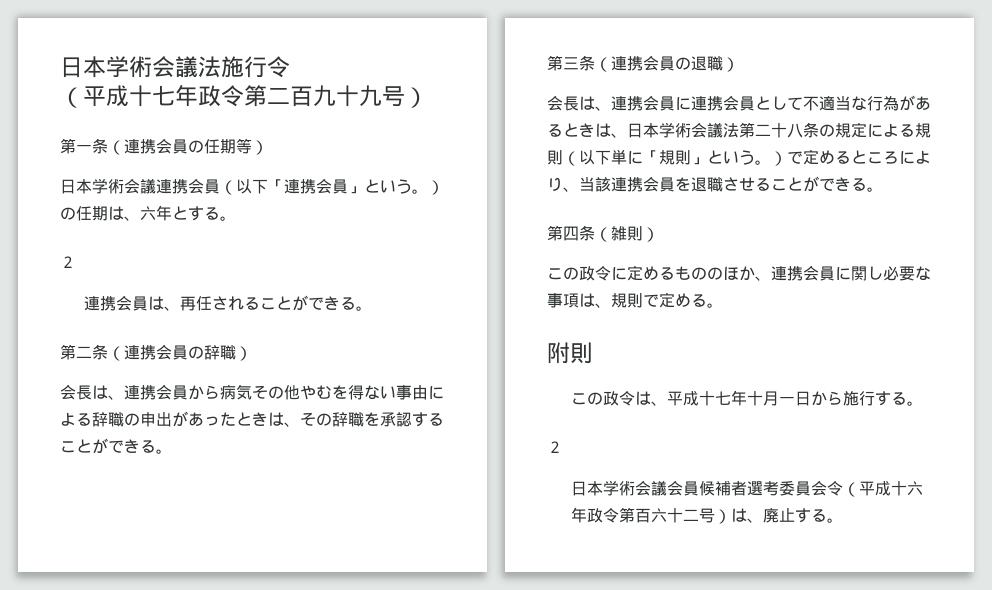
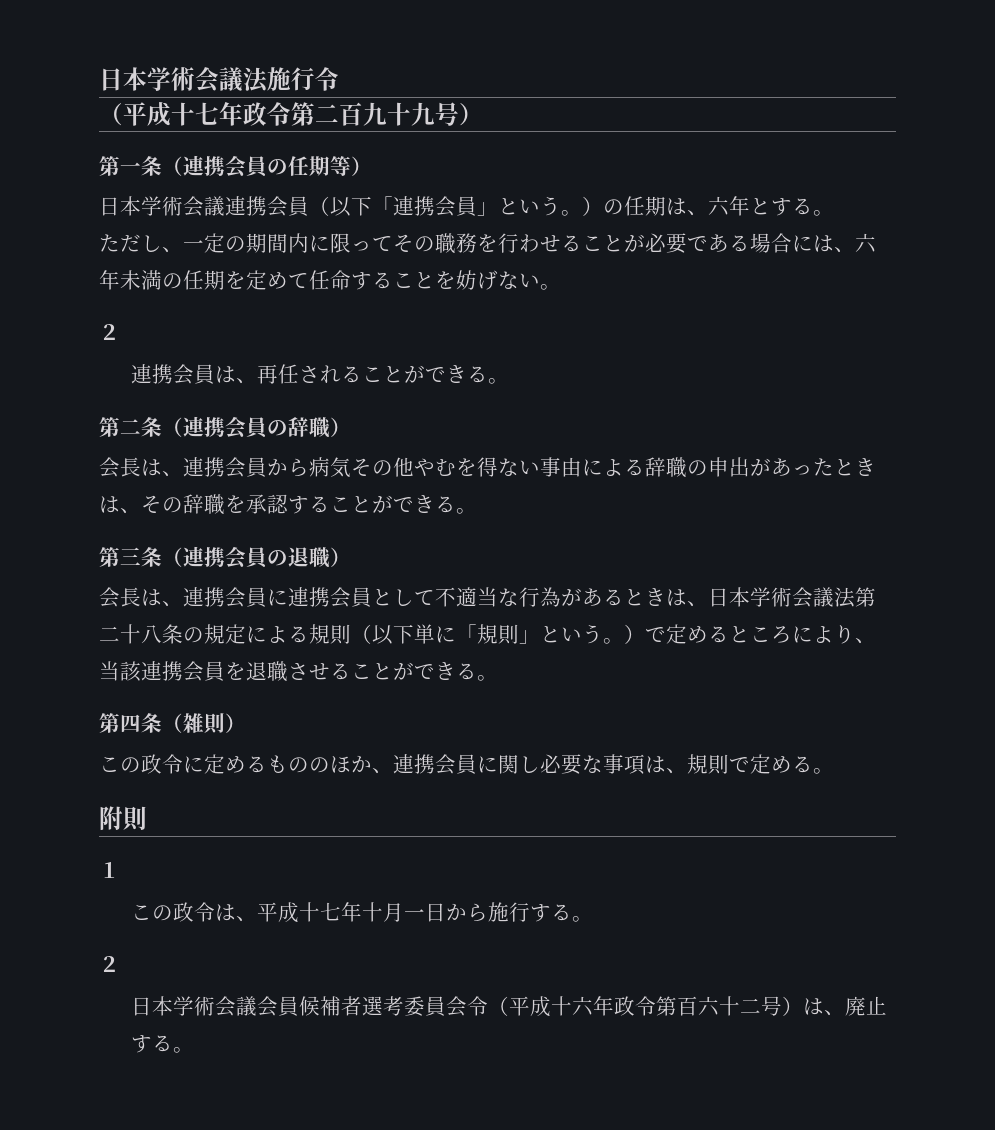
+ ただし、一定の期間内に限ってその職務を行わせることが必要である場合には、六年未満の任期を定めて任命することを妨げない。
+ １

